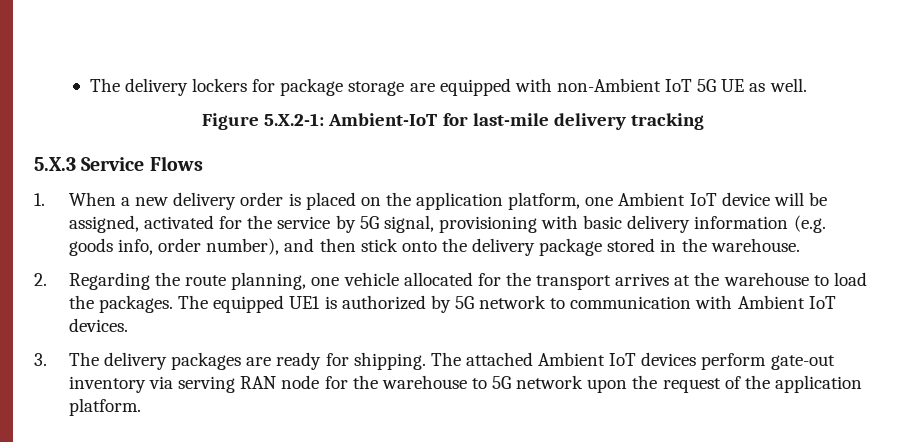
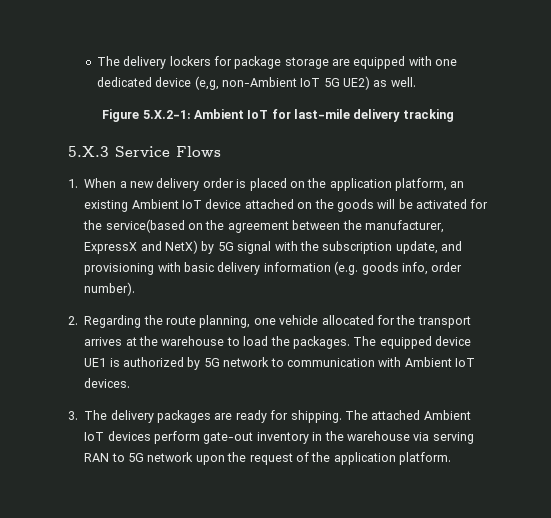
- The delivery lockers for package storage are equipped with non-Ambient IoT 5G UE as well.
+ The delivery lockers for package storage are equipped with one dedicated device (e,g, non-Ambient IoT 5G UE2) as well.
- Figure 5.X.2-1: Ambient-IoT for last-mile delivery tracking
+ Figure 5.X.2-1: Ambient IoT for last-mile delivery tracking
- 1. When a new delivery order is placed on the application platform, one Ambient IoT device will be assigned, activated for the service by 5G signal, provisioning with basic delivery information (e.g. goods info, order number), and then stick onto the delivery package stored in the warehouse.
+ 1. When a new delivery order is placed on the application platform, an existing Ambient IoT device attached on the goods will be activated for the service(based on the agreement between the manufacturer, ExpressX and NetX) by 5G signal with the subscription update, and provisioning with basic delivery information (e.g. goods info, order number).
- The equipped UE1 is authorized by 5G network to communication with Ambient IoT devices.
+ The equipped device UE1 is authorized by 5G network to communication with Ambient IoT devices.
- The attached Ambient IoT devices perform gate-out inventory via serving RAN node for the warehouse to 5G network upon the request of the application platform.
+ The attached Ambient IoT devices perform gate-out inventory in the warehouse via serving RAN to 5G network upon the request of the application platform.

